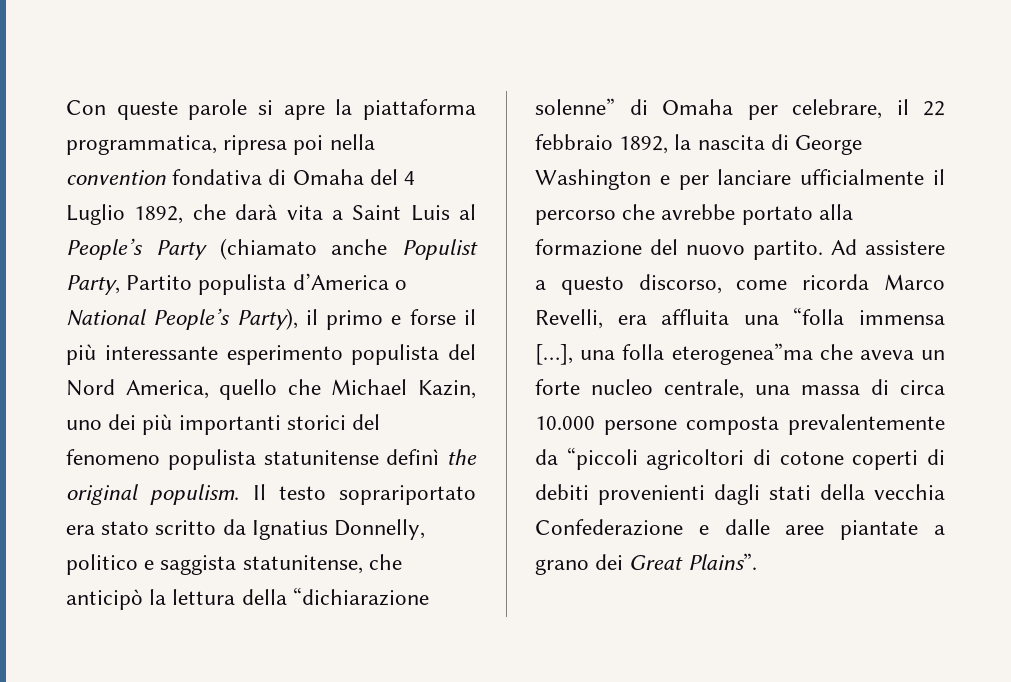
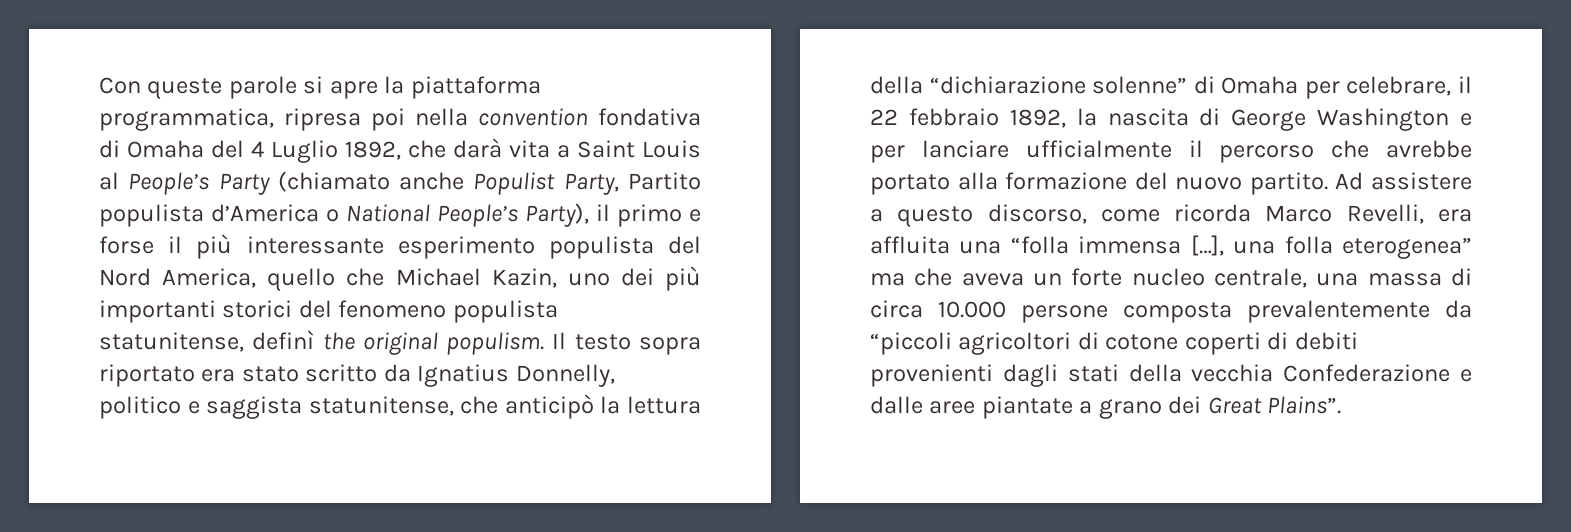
- Con queste parole si apre la piattaforma programmatica, ripresa poi nella convention fondativa di Omaha del 4 Luglio 1892, che darà vita a Saint Luis al People’s Party (chiamato anche Populist Party, Partito populista d’America o National People’s Party), il primo e forse il più interessante esperimento populista del Nord America, quello che Michael Kazin, uno dei più importanti storici del fenomeno populista statunitense definì the original populism.
+ Con queste parole si apre la piattaforma programmatica, ripresa poi nella convention fondativa di Omaha del 4 Luglio 1892, che darà vita a Saint Louis al People’s Party (chiamato anche Populist Party, Partito populista d’America o National People’s Party), il primo e forse il più interessante esperimento populista del Nord America, quello che Michael Kazin, uno dei più importanti storici del fenomeno populista statunitense, definì the original populism.
- Il testo soprariportato era stato scritto da Ignatius Donnelly, politico e saggista statunitense, che anticipò la lettura della “dichiarazione solenne” di Omaha per celebrare, il 22 febbraio 1892, la nascita di George Washington e per lanciare ufficialmente il percorso che avrebbe portato alla formazione del nuovo partito.
+ Il testo sopra riportato era stato scritto da Ignatius Donnelly, politico e saggista statunitense, che anticipò la lettura della “dichiarazione solenne” di Omaha per celebrare, il 22 febbraio 1892, la nascita di George Washington e per lanciare ufficialmente il percorso che avrebbe portato alla formazione del nuovo partito.
- Ad assistere a questo discorso, come ricorda Marco Revelli, era affluita una “folla immensa […], una folla eterogenea”ma che aveva un forte nucleo centrale, una massa di circa 10.000 persone composta prevalentemente da “piccoli agricoltori di cotone coperti di debiti provenienti dagli stati della vecchia Confederazione e dalle aree piantate a grano dei Great Plains”.
+ Ad assistere a questo discorso, come ricorda Marco Revelli, era affluita una “folla immensa […], una folla eterogenea” ma che aveva un forte nucleo centrale, una massa di circa 10.000 persone composta prevalentemente da “piccoli agricoltori di cotone coperti di debiti provenienti dagli stati della vecchia Confederazione e dalle aree piantate a grano dei Great Plains”.

